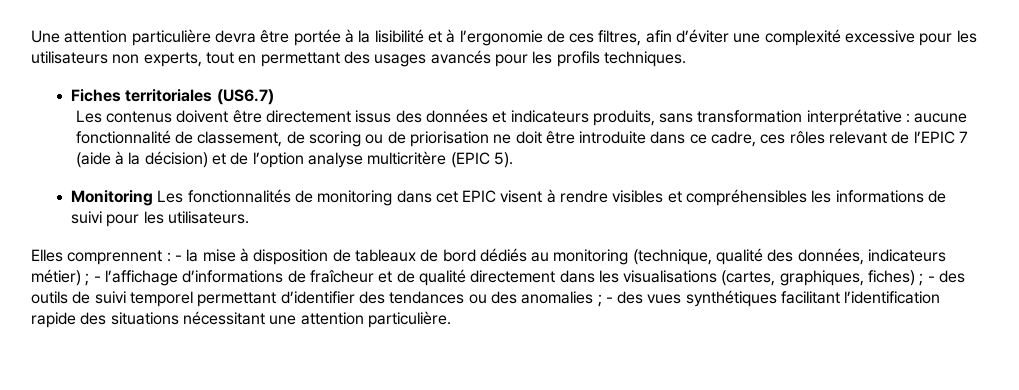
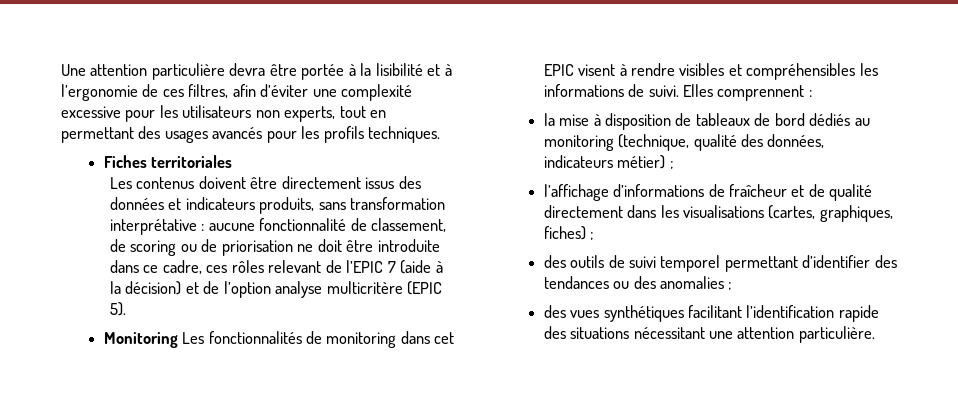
- Fiches territoriales (US6.7)
+ Fiches territoriales
- Monitoring Les fonctionnalités de monitoring dans cet EPIC visent à rendre visibles et compréhensibles les informations de suivi pour les utilisateurs.
- Elles comprennent : - la mise à disposition de tableaux de bord dédiés au monitoring (technique, qualité des données, indicateurs métier) ; - l’affichage d’informations de fraîcheur et de qualité directement dans les visualisations (cartes, graphiques, fiches) ; - des outils de suivi temporel permettant d’identifier des tendances ou des anomalies ; - des vues synthétiques facilitant l’identification rapide des situations nécessitant une attention particulière.
+ Monitoring Les fonctionnalités de monitoring dans cet EPIC visent à rendre visibles et compréhensibles les informations de suivi. Elles comprennent :
+ la mise à disposition de tableaux de bord dédiés au monitoring (technique, qualité des données, indicateurs métier) ;
+ l’affichage d’informations de fraîcheur et de qualité directement dans les visualisations (cartes, graphiques, fiches) ;
+ des outils de suivi temporel permettant d’identifier des tendances ou des anomalies ;
+ des vues synthétiques facilitant l’identification rapide des situations nécessitant une attention particulière.

